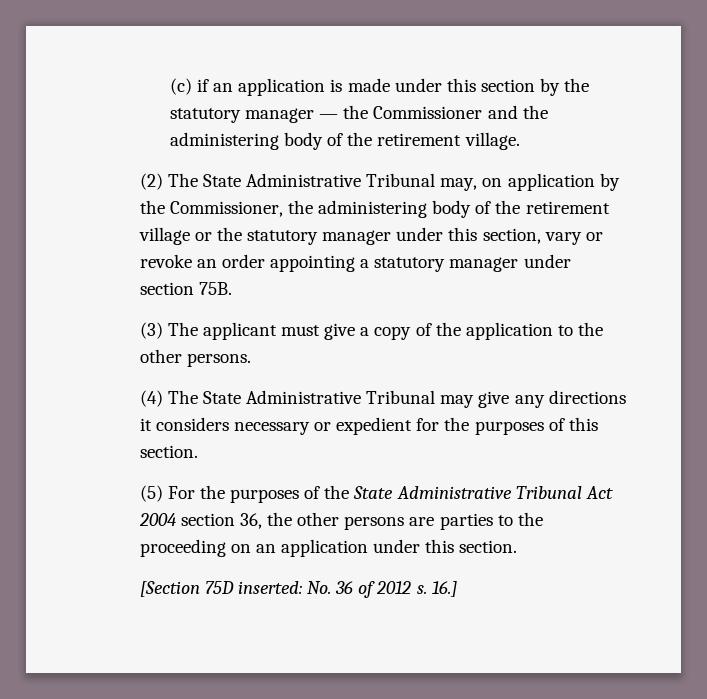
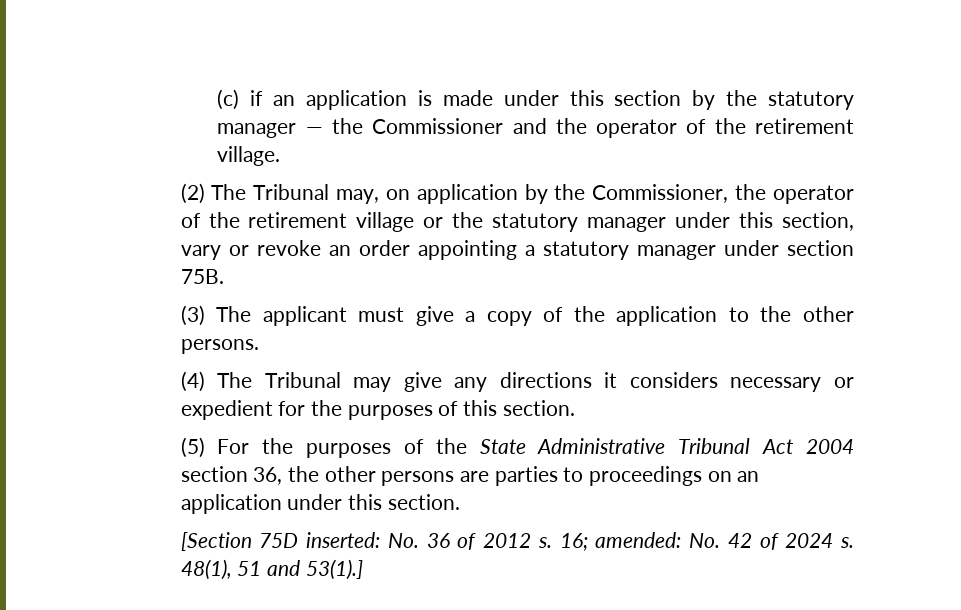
- (c) if an application is made under this section by the statutory manager — the Commissioner and the administering body of the retirement village.
+ (c) if an application is made under this section by the statutory manager — the Commissioner and the operator of the retirement village.
- (2) The State Administrative Tribunal may, on application by the Commissioner, the administering body of the retirement village or the statutory manager under this section, vary or revoke an order appointing a statutory manager under section 75B.
+ (2) The Tribunal may, on application by the Commissioner, the operator of the retirement village or the statutory manager under this section, vary or revoke an order appointing a statutory manager under section 75B.
- (4) The State Administrative Tribunal may give any directions it considers necessary or expedient for the purposes of this section.
+ (4) The Tribunal may give any directions it considers necessary or expedient for the purposes of this section.
- (5) For the purposes of the State Administrative Tribunal Act 2004 section 36, the other persons are parties to the proceeding on an application under this section.
+ (5) For the purposes of the State Administrative Tribunal Act 2004 section 36, the other persons are parties to proceedings on an application under this section.
- 16.]
+ 16; amended: No. 42 of 2024 s. 48(1), 51 and 53(1).]

